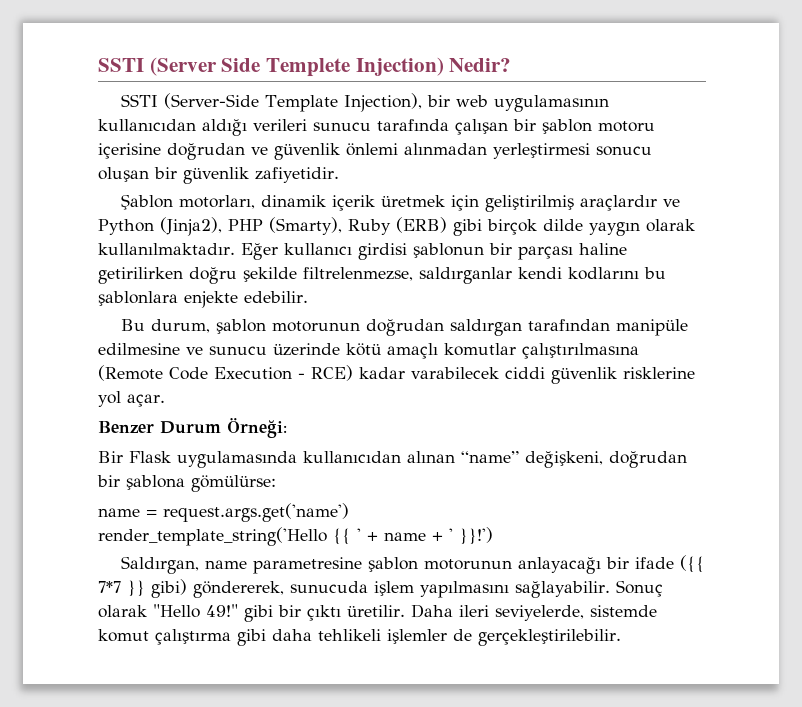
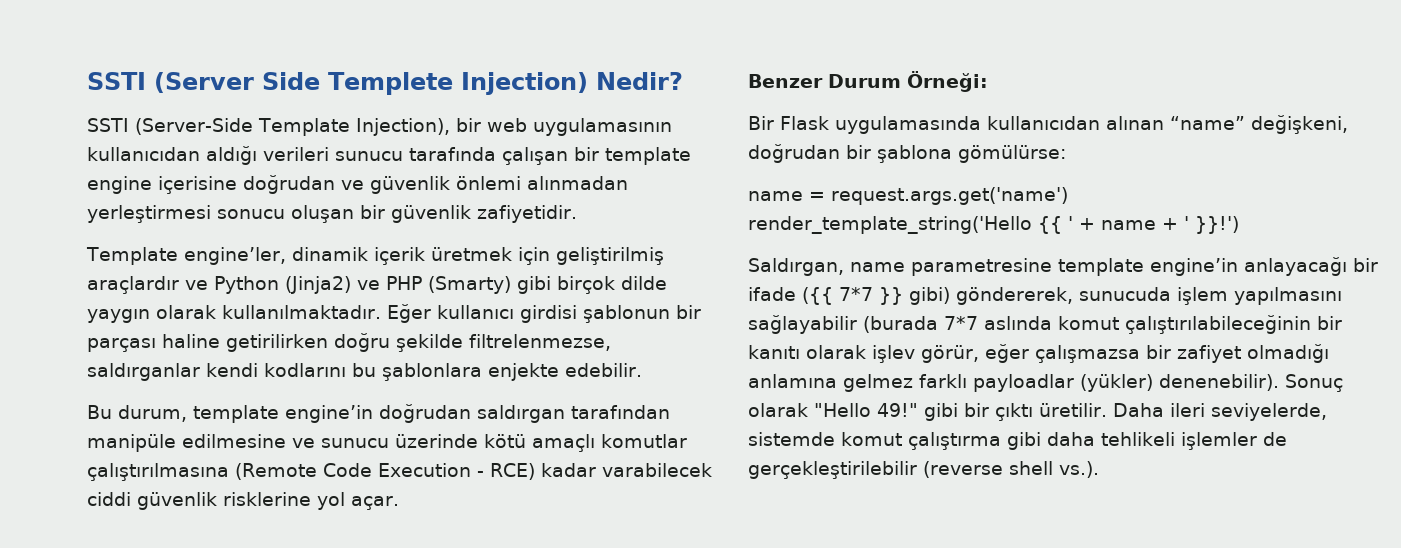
- SSTI (Server-Side Template Injection), bir web uygulamasının kullanıcıdan aldığı verileri sunucu tarafında çalışan bir şablon motoru içerisine doğrudan ve güvenlik önlemi alınmadan yerleştirmesi sonucu oluşan bir güvenlik zafiyetidir.
+ SSTI (Server-Side Template Injection), bir web uygulamasının kullanıcıdan aldığı verileri sunucu tarafında çalışan bir template engine içerisine doğrudan ve güvenlik önlemi alınmadan yerleştirmesi sonucu oluşan bir güvenlik zafiyetidir.
- Şablon motorları, dinamik içerik üretmek için geliştirilmiş araçlardır ve Python (Jinja2), PHP (Smarty), Ruby (ERB) gibi birçok dilde yaygın olarak kullanılmaktadır.
+ Template engine’ler, dinamik içerik üretmek için geliştirilmiş araçlardır ve Python (Jinja2) ve PHP (Smarty) gibi birçok dilde yaygın olarak kullanılmaktadır.
- Bu durum, şablon motorunun doğrudan saldırgan tarafından manipüle edilmesine ve sunucu üzerinde kötü amaçlı komutlar çalıştırılmasına (Remote Code Execution - RCE) kadar varabilecek ciddi güvenlik risklerine yol açar.
+ Bu durum, template engine’in doğrudan saldırgan tarafından manipüle edilmesine ve sunucu üzerinde kötü amaçlı komutlar çalıştırılmasına (Remote Code Execution - RCE) kadar varabilecek ciddi güvenlik risklerine yol açar.
- Saldırgan, name parametresine şablon motorunun anlayacağı bir ifade ({{ 7*7 }} gibi) göndererek, sunucuda işlem yapılmasını sağlayabilir.
+ Saldırgan, name parametresine template engine’in anlayacağı bir ifade ({{ 7*7 }} gibi) göndererek, sunucuda işlem yapılmasını sağlayabilir (burada 7*7 aslında komut çalıştırılabileceğinin bir kanıtı olarak işlev görür, eğer çalışmazsa bir zafiyet olmadığı anlamına gelmez farklı payloadlar (yükler) denenebilir).
- Daha ileri seviyelerde, sistemde komut çalıştırma gibi daha tehlikeli işlemler de gerçekleştirilebilir.
+ Daha ileri seviyelerde, sistemde komut çalıştırma gibi daha tehlikeli işlemler de gerçekleştirilebilir (reverse shell vs.).

